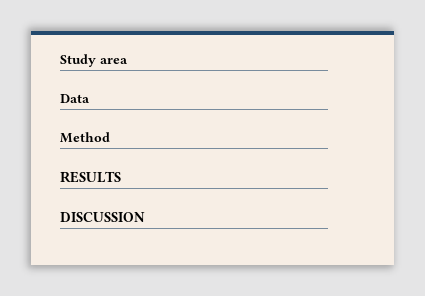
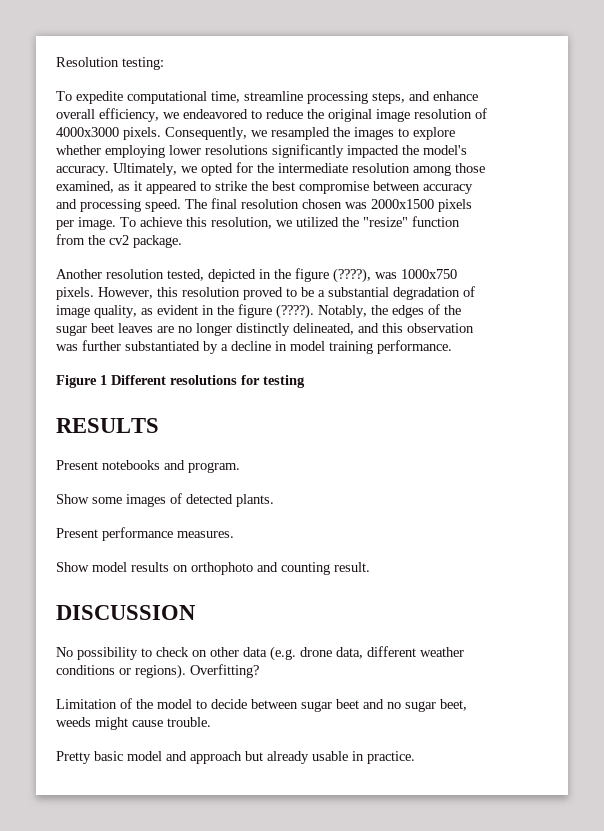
- Study area
- Data
- Method
+ Resolution testing:
+ To expedite computational time, streamline processing steps, and enhance overall efficiency, we endeavored to reduce the original image resolution of 4000x3000 pixels. Consequently, we resampled the images to explore whether employing lower resolutions significantly impacted the model's accuracy. Ultimately, we opted for the intermediate resolution among those examined, as it appeared to strike the best compromise between accuracy and processing speed. The final resolution chosen was 2000x1500 pixels per image. To achieve this resolution, we utilized the "resize" function from the cv2 package.
+ Another resolution tested, depicted in the figure (????), was 1000x750 pixels. However, this resolution proved to be a substantial degradation of image quality, as evident in the figure (????). Notably, the edges of the sugar beet leaves are no longer distinctly delineated, and this observation was further substantiated by a decline in model training performance.
+ Figure 1 Different resolutions for testing
  RESULTS
+ Present notebooks and program.
+ Show some images of detected plants.
+ Present performance measures.
+ Show model results on orthophoto and counting result.
  DISCUSSION
+ No possibility to check on other data (e.g. drone data, different weather conditions or regions). Overfitting?
+ Limitation of the model to decide between sugar beet and no sugar beet, weeds might cause trouble.
+ Pretty basic model and approach but already usable in practice.

